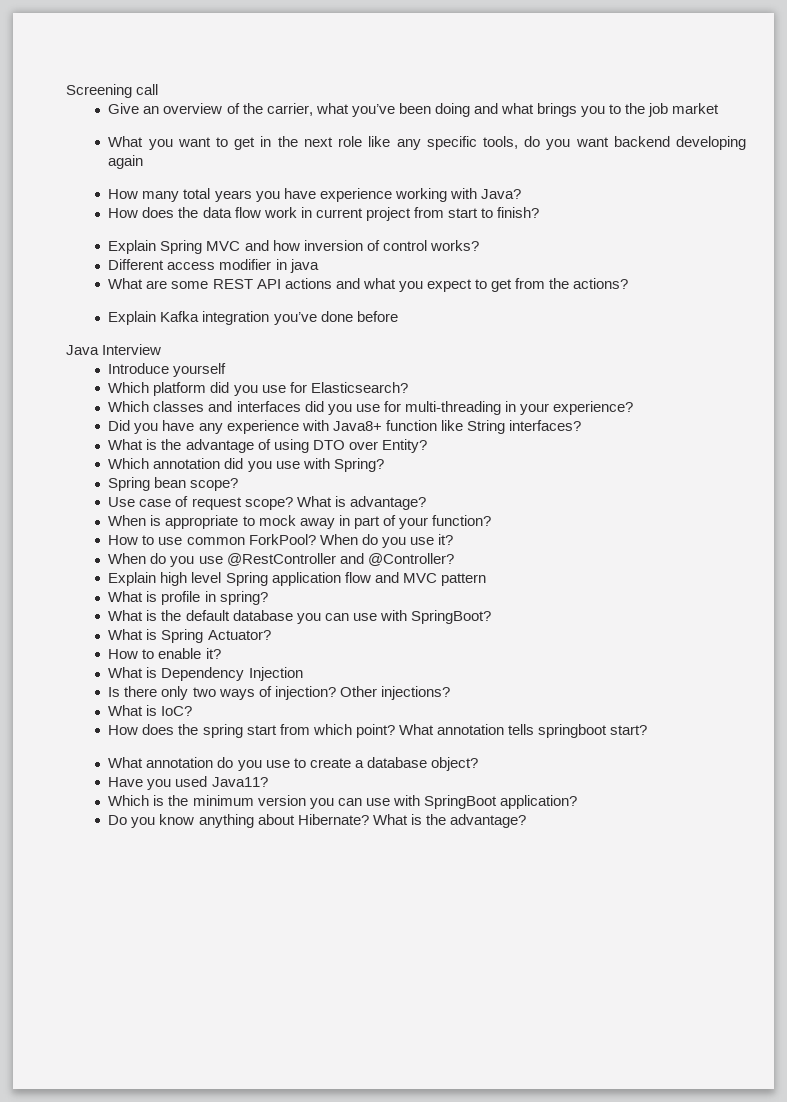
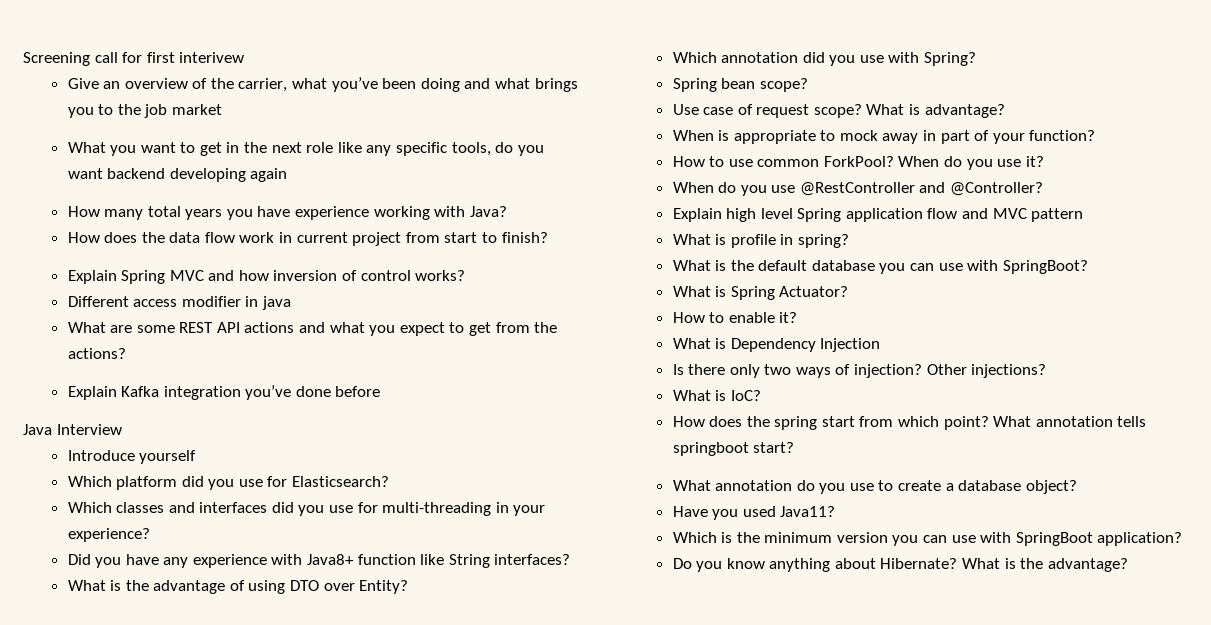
- Screening call
+ Screening call for first interivew

